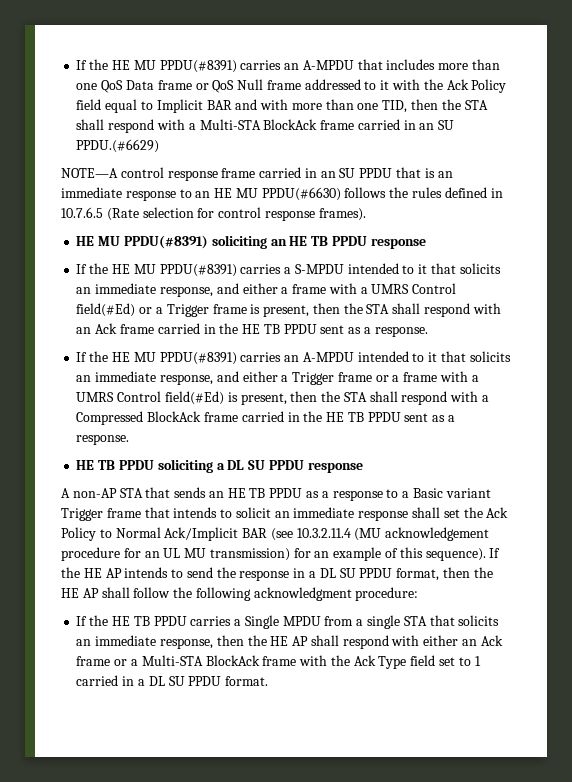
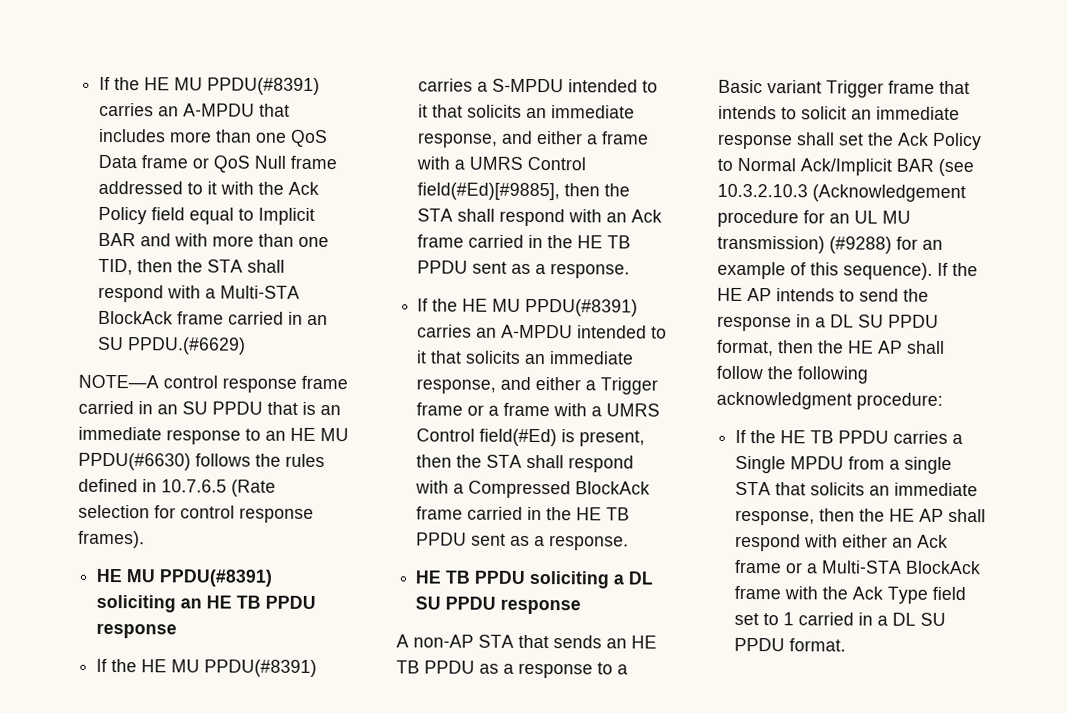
- If the HE MU PPDU(#8391) carries a S-MPDU intended to it that solicits an immediate response, and either a frame with a UMRS Control field(#Ed) or a Trigger frame is present, then the STA shall respond with an Ack frame carried in the HE TB PPDU sent as a response.
+ If the HE MU PPDU(#8391) carries a S-MPDU intended to it that solicits an immediate response, and either a frame with a UMRS Control field(#Ed)[#9885], then the STA shall respond with an Ack frame carried in the HE TB PPDU sent as a response.
- A non-AP STA that sends an HE TB PPDU as a response to a Basic variant Trigger frame that intends to solicit an immediate response shall set the Ack Policy to Normal Ack/Implicit BAR (see 10.3.2.11.4 (MU acknowledgement procedure for an UL MU transmission) for an example of this sequence).
+ A non-AP STA that sends an HE TB PPDU as a response to a Basic variant Trigger frame that intends to solicit an immediate response shall set the Ack Policy to Normal Ack/Implicit BAR (see 10.3.2.10.3 (Acknowledgement procedure for an UL MU transmission) (#9288) for an example of this sequence).

